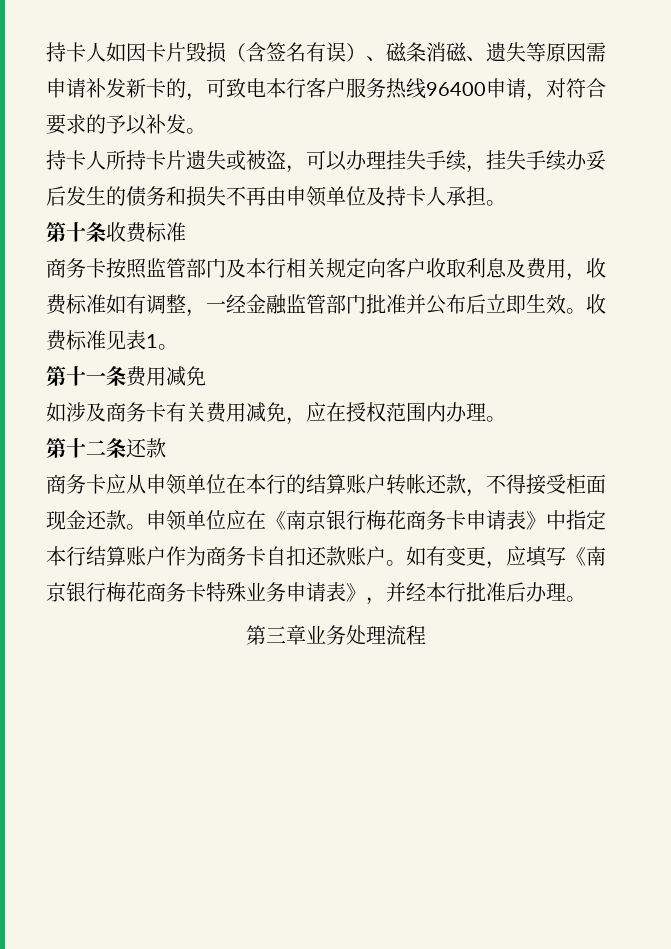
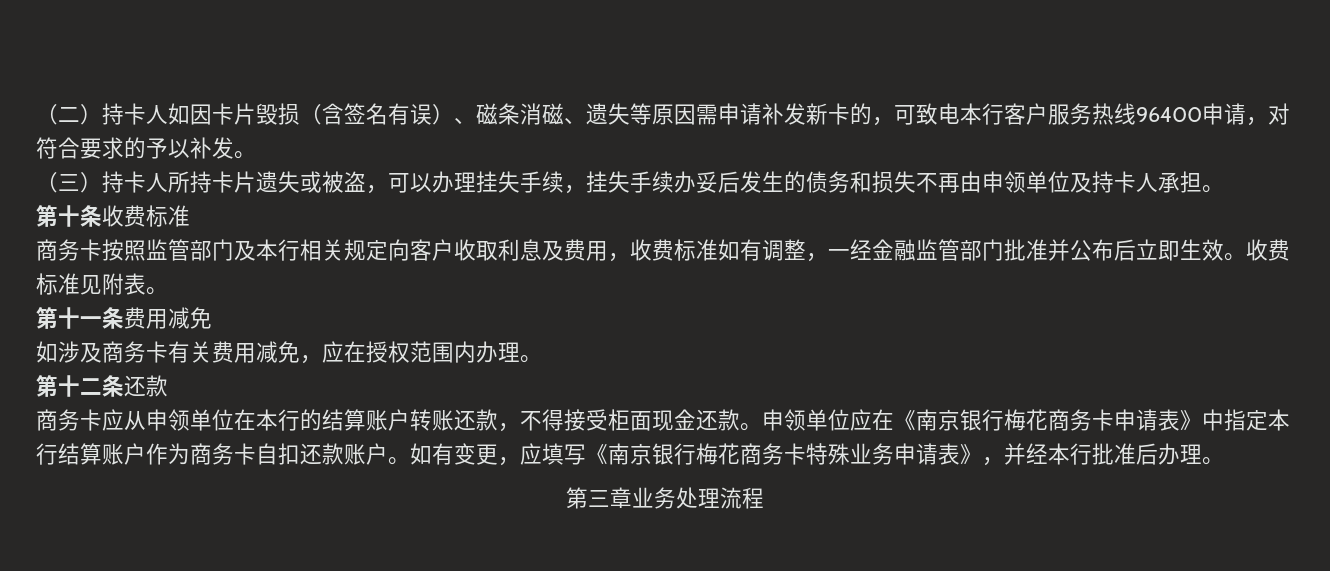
- 持卡人如因卡片毁损（含签名有误）、磁条消磁、遗失等原因需申请补发新卡的，可致电本行客户服务热线96400申请，对符合要求的予以补发。
+ （二）持卡人如因卡片毁损（含签名有误）、磁条消磁、遗失等原因需申请补发新卡的，可致电本行客户服务热线96400申请，对符合要求的予以补发。
- 持卡人所持卡片遗失或被盗，可以办理挂失手续，挂失手续办妥后发生的债务和损失不再由申领单位及持卡人承担。
+ （三）持卡人所持卡片遗失或被盗，可以办理挂失手续，挂失手续办妥后发生的债务和损失不再由申领单位及持卡人承担。
- 收费标准见表1。
+ 收费标准见附表。
- 商务卡应从申领单位在本行的结算账户转帐还款，不得接受柜面现金还款。
+ 商务卡应从申领单位在本行的结算账户转账还款，不得接受柜面现金还款。

